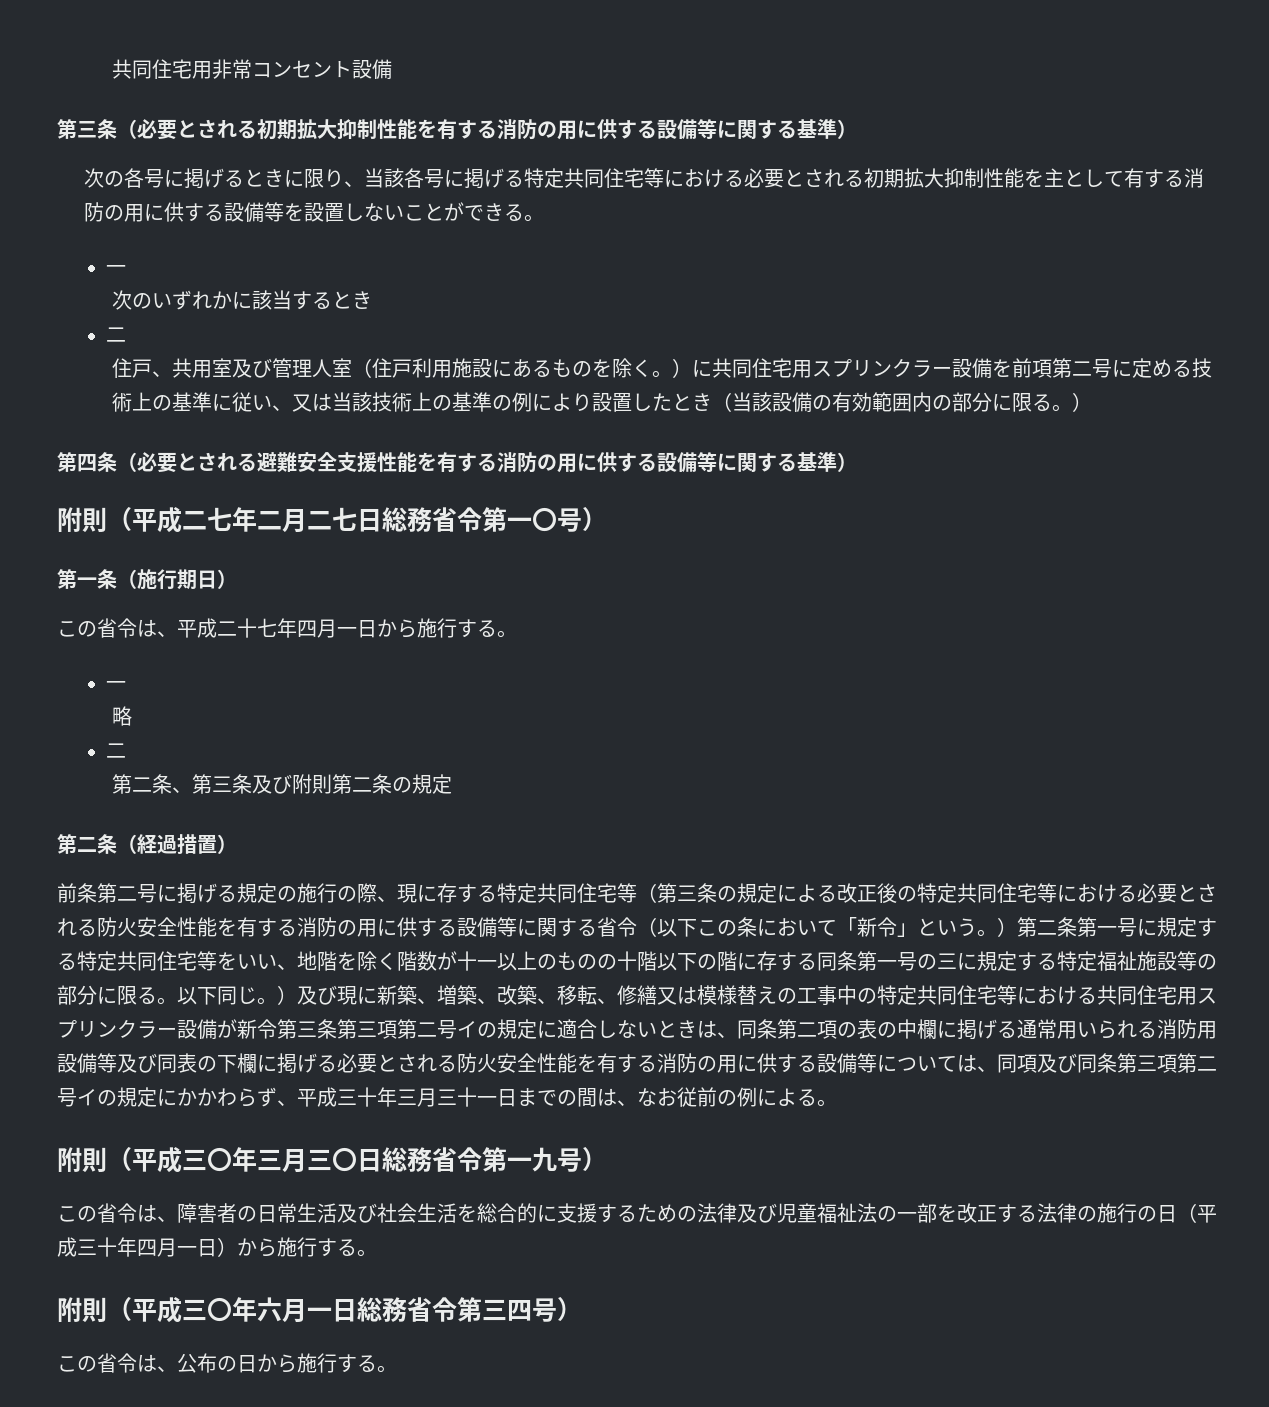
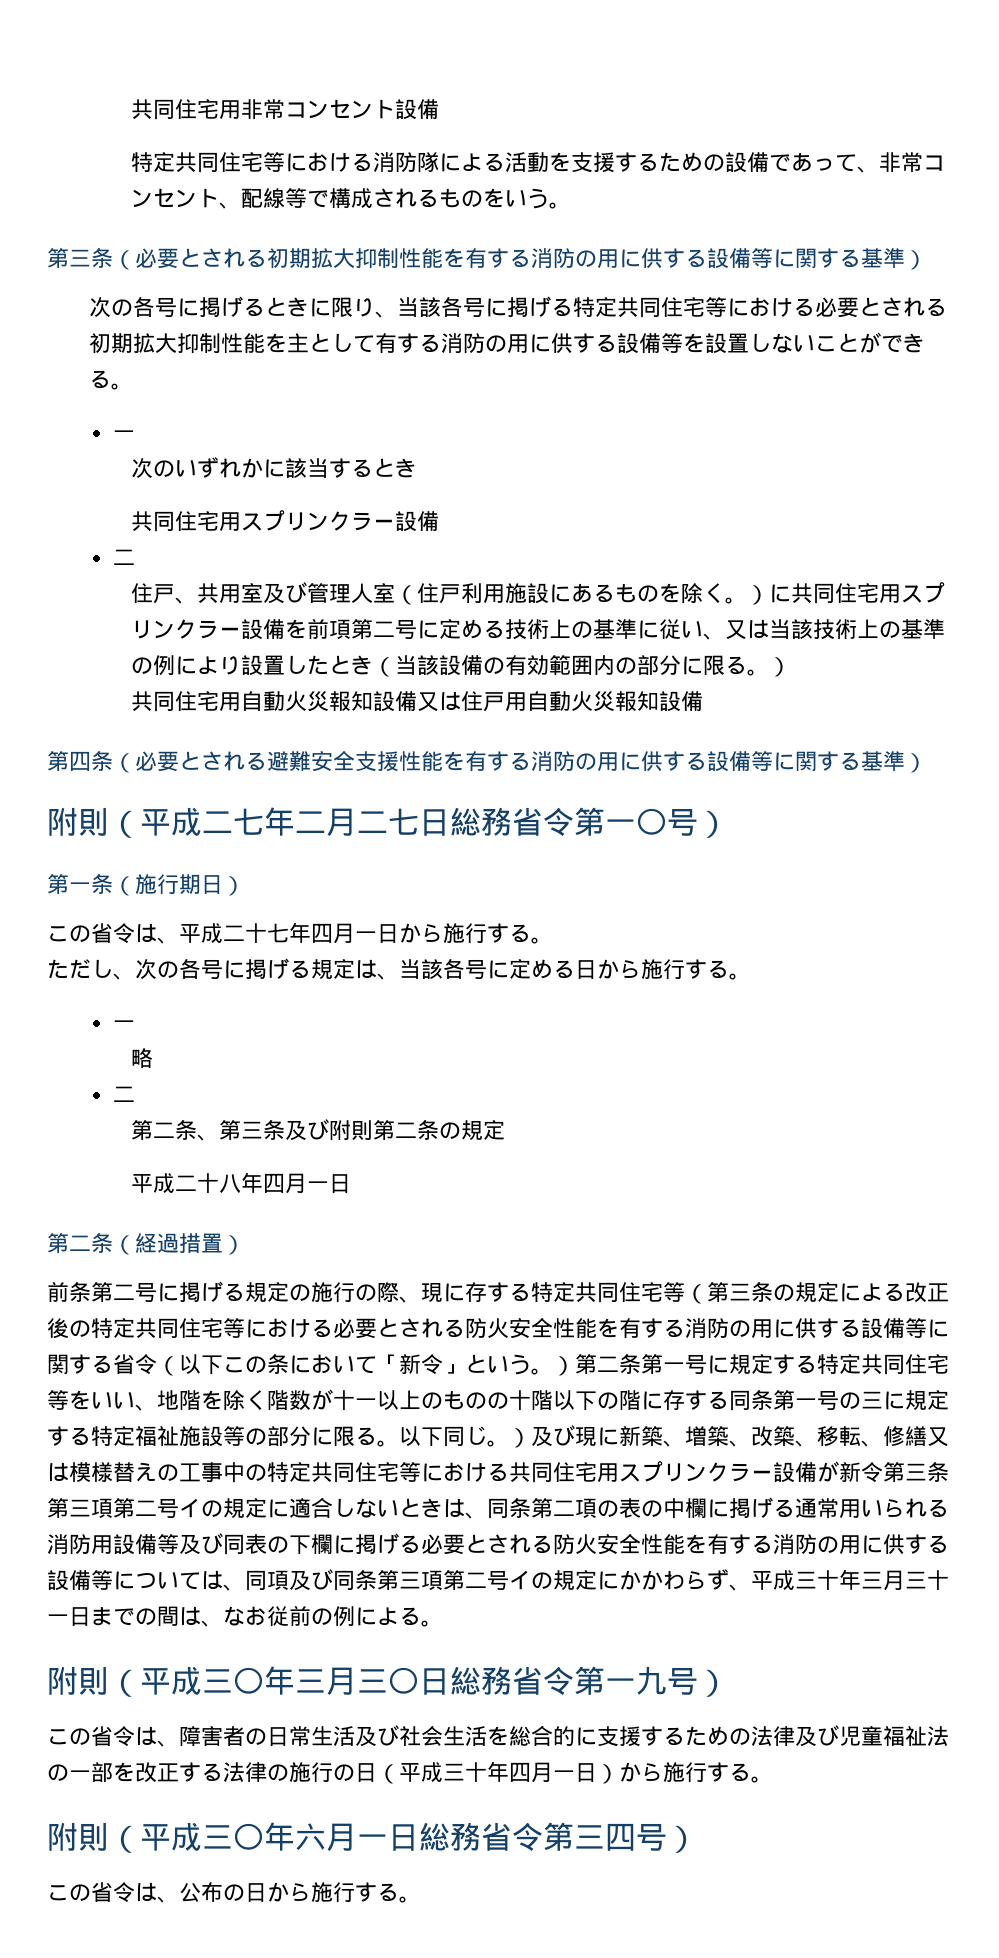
+ 特定共同住宅等における消防隊による活動を支援するための設備であって、非常コンセント、配線等で構成されるものをいう。
  次のいずれかに該当するとき
+ 共同住宅用スプリンクラー設備
+ 共同住宅用自動火災報知設備又は住戸用自動火災報知設備
+ ただし、次の各号に掲げる規定は、当該各号に定める日から施行する。
+ 平成二十八年四月一日

